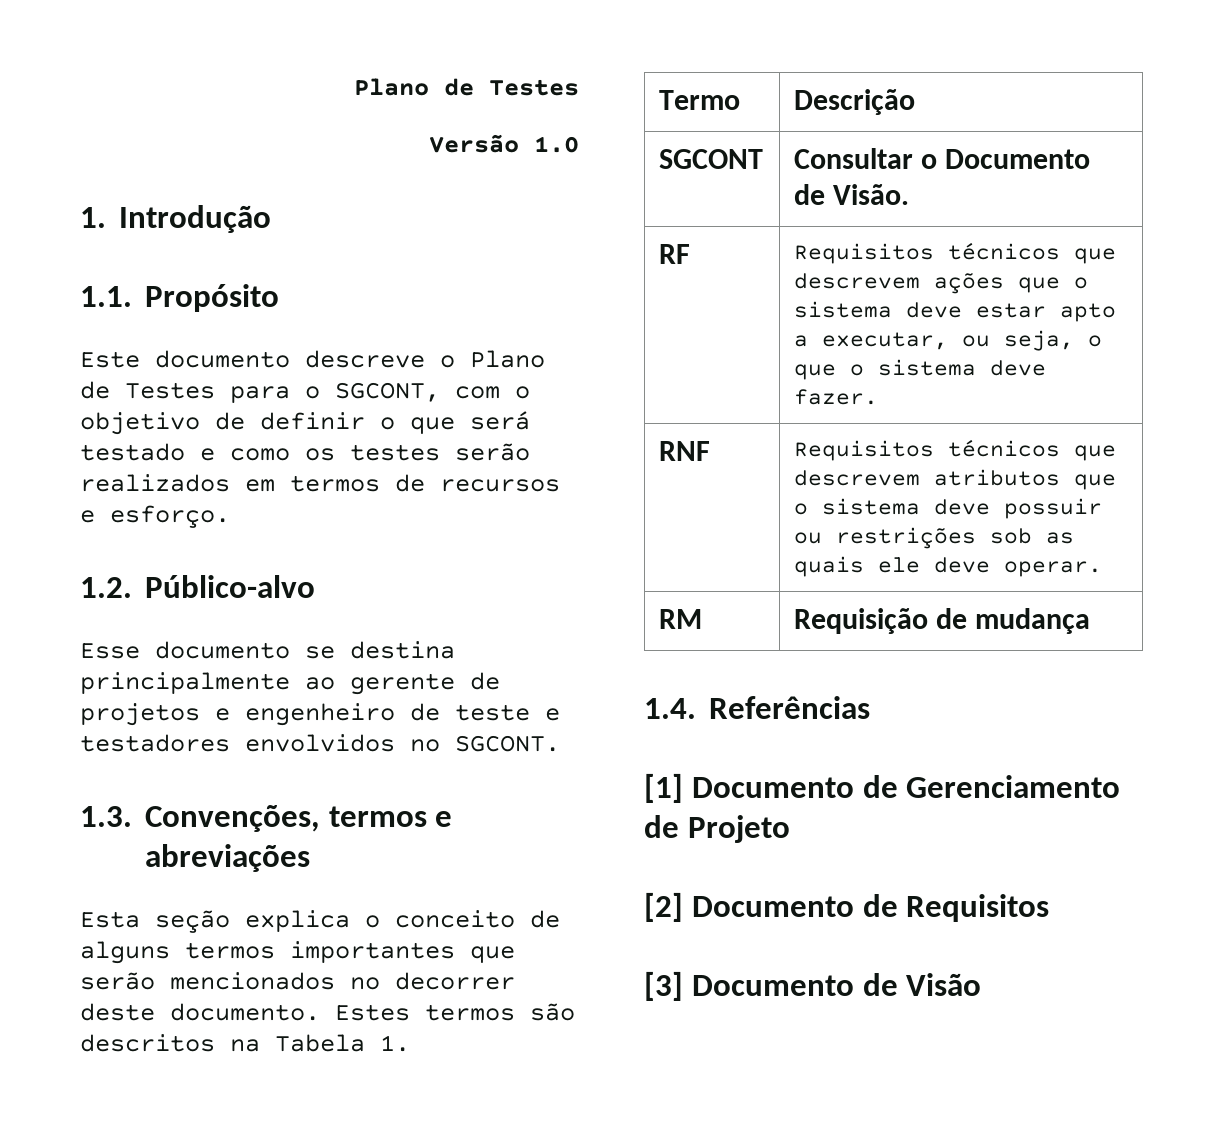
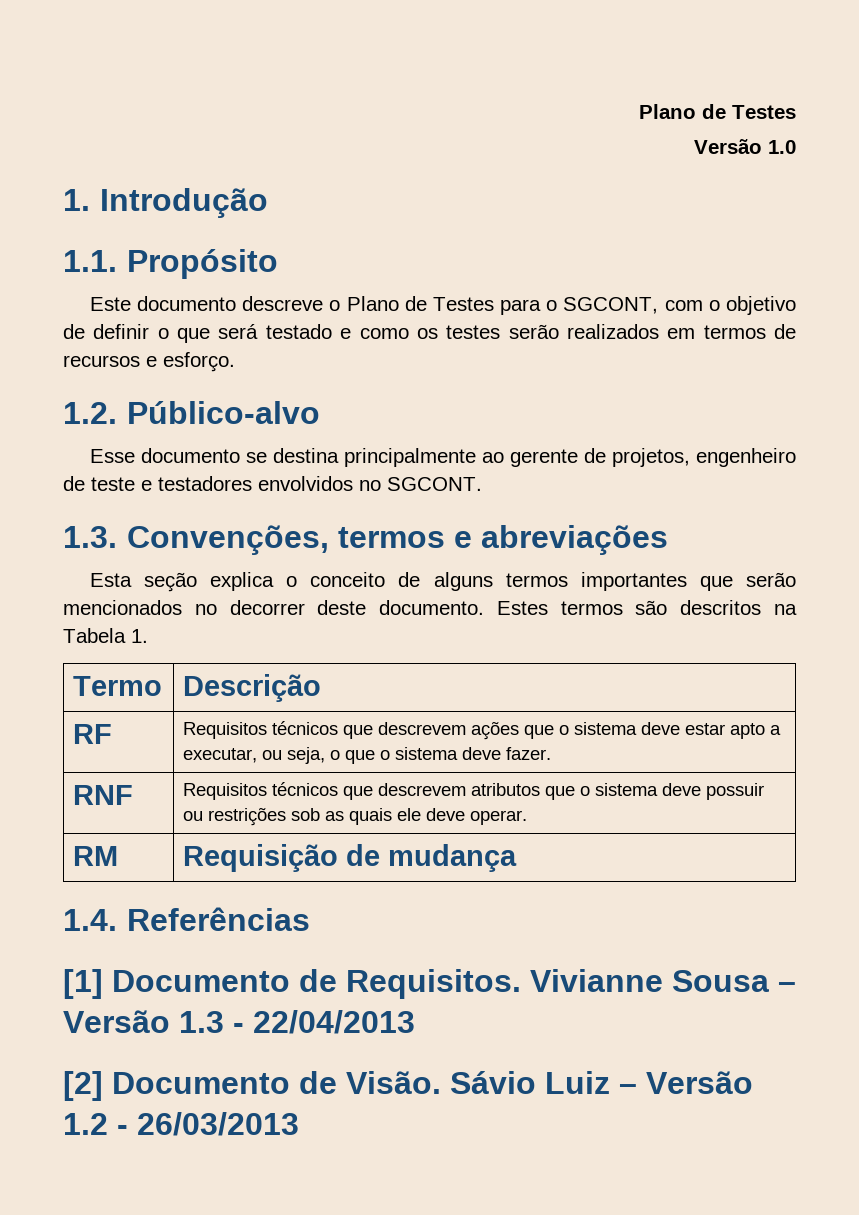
- Esse documento se destina principalmente ao gerente de projetos e engenheiro de teste e testadores envolvidos no SGCONT.
+ Esse documento se destina principalmente ao gerente de projetos, engenheiro de teste e testadores envolvidos no SGCONT.
- SGCONT | Consultar o Documento de Visão.
- [1] Documento de Gerenciamento de Projeto
- [2] Documento de Requisitos
- [3] Documento de Visão
+ [1] Documento de Requisitos. Vivianne Sousa – Versão 1.3 - 22/04/2013
+ [2] Documento de Visão. Sávio Luiz – Versão 1.2 - 26/03/2013

